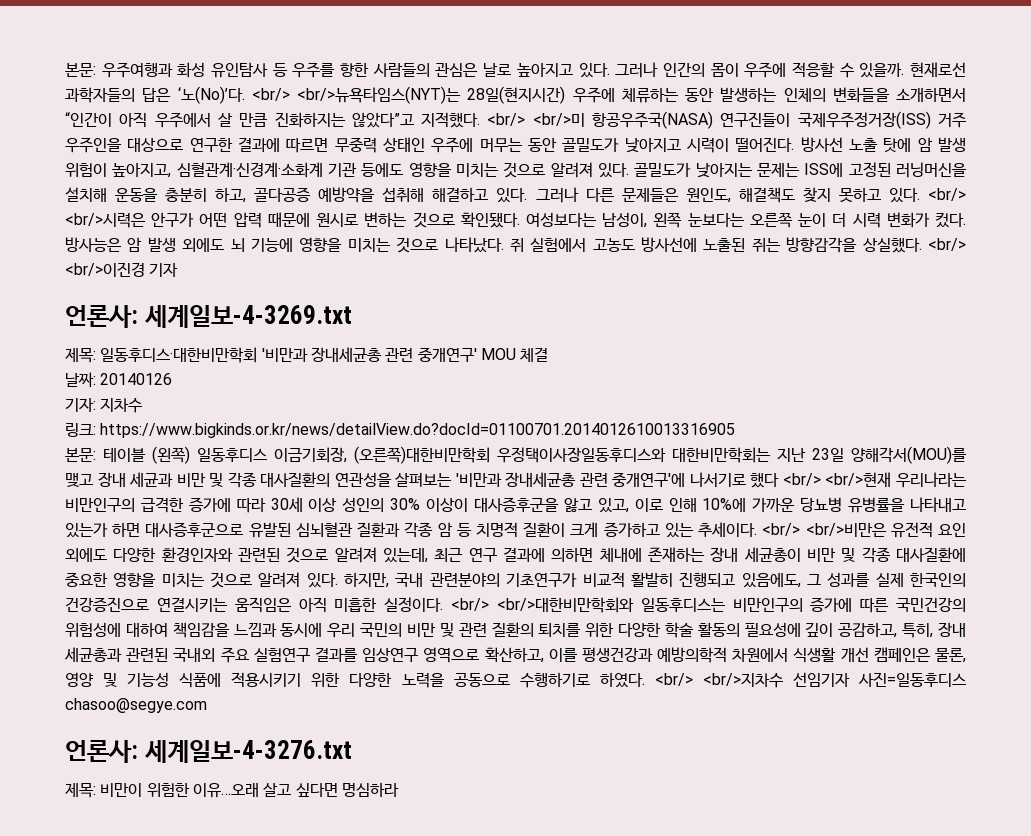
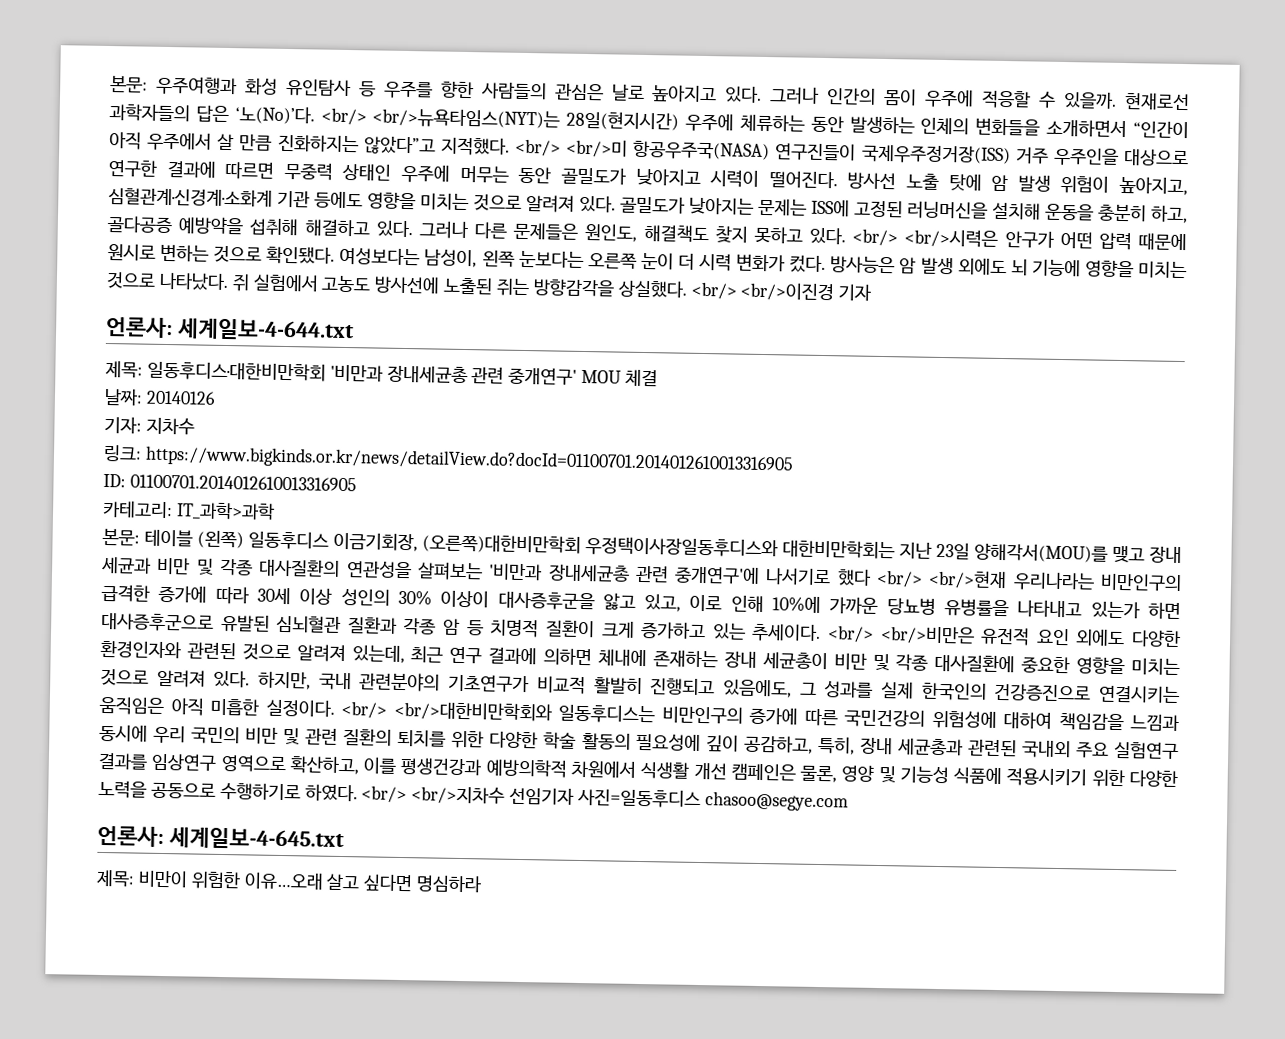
- 언론사: 세계일보-4-3269.txt
+ 언론사: 세계일보-4-644.txt
+ ID: 01100701.2014012610013316905
+ 카테고리: IT_과학>과학
- 언론사: 세계일보-4-3276.txt
+ 언론사: 세계일보-4-645.txt

